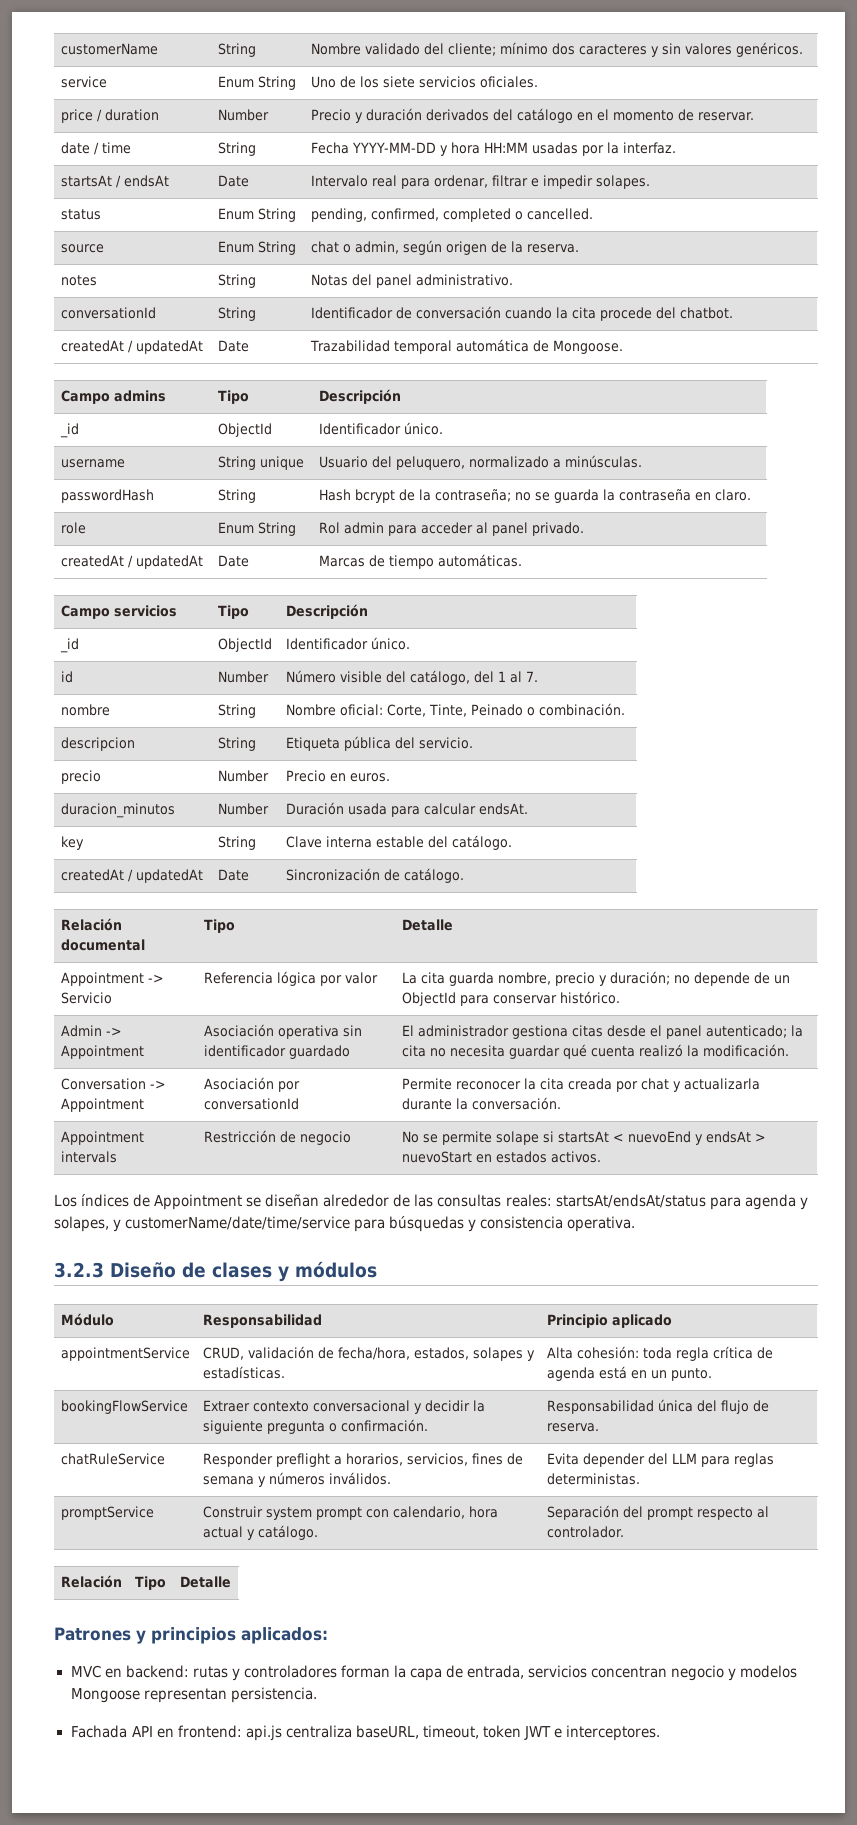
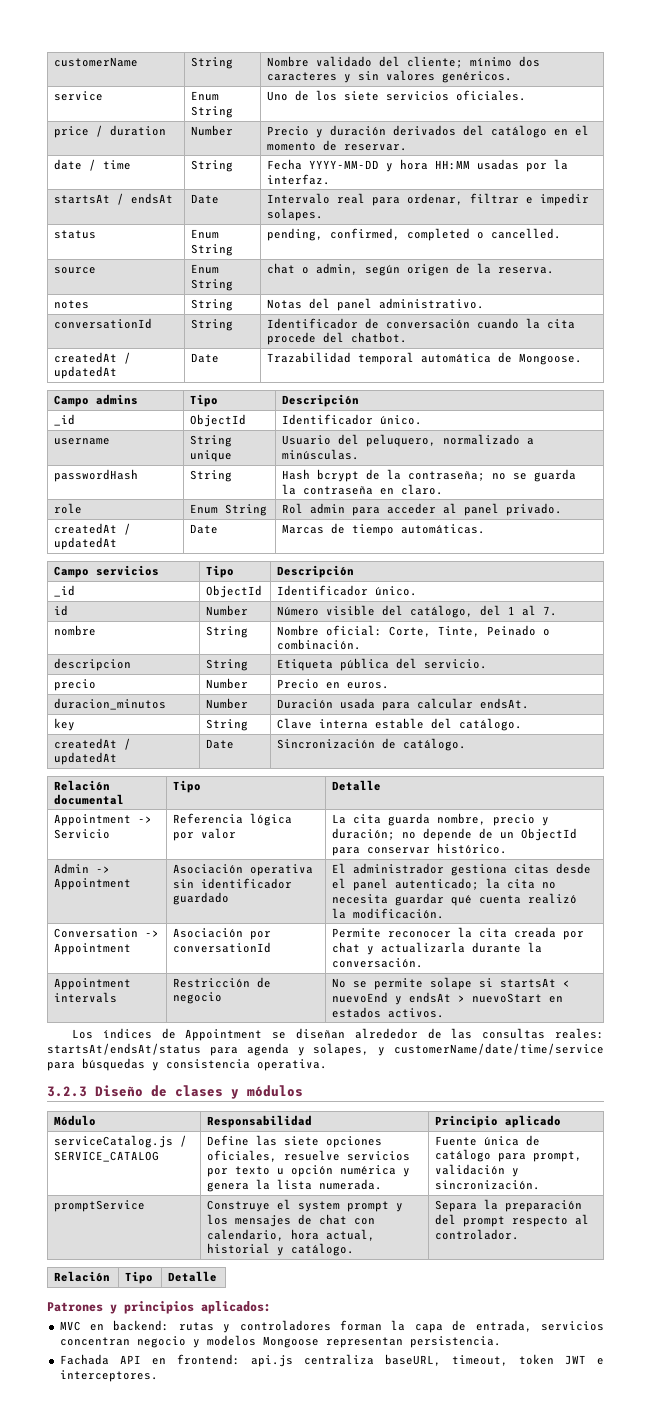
- appointmentService | CRUD, validación de fecha/hora, estados, solapes y estadísticas. | Alta cohesión: toda regla crítica de agenda está en un punto.
- bookingFlowService | Extraer contexto conversacional y decidir la siguiente pregunta o confirmación. | Responsabilidad única del flujo de reserva.
- chatRuleService | Responder preflight a horarios, servicios, fines de semana y números inválidos. | Evita depender del LLM para reglas deterministas.
- promptService | Construir system prompt con calendario, hora actual y catálogo. | Separación del prompt respecto al controlador.
+ serviceCatalog.js / SERVICE_CATALOG | Define las siete opciones oficiales, resuelve servicios por texto u opción numérica y genera la lista numerada. | Fuente única de catálogo para prompt, validación y sincronización.
+ promptService | Construye el system prompt y los mensajes de chat con calendario, hora actual, historial y catálogo. | Separa la preparación del prompt respecto al controlador.

